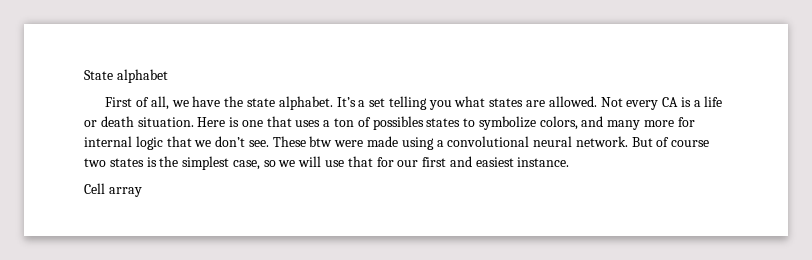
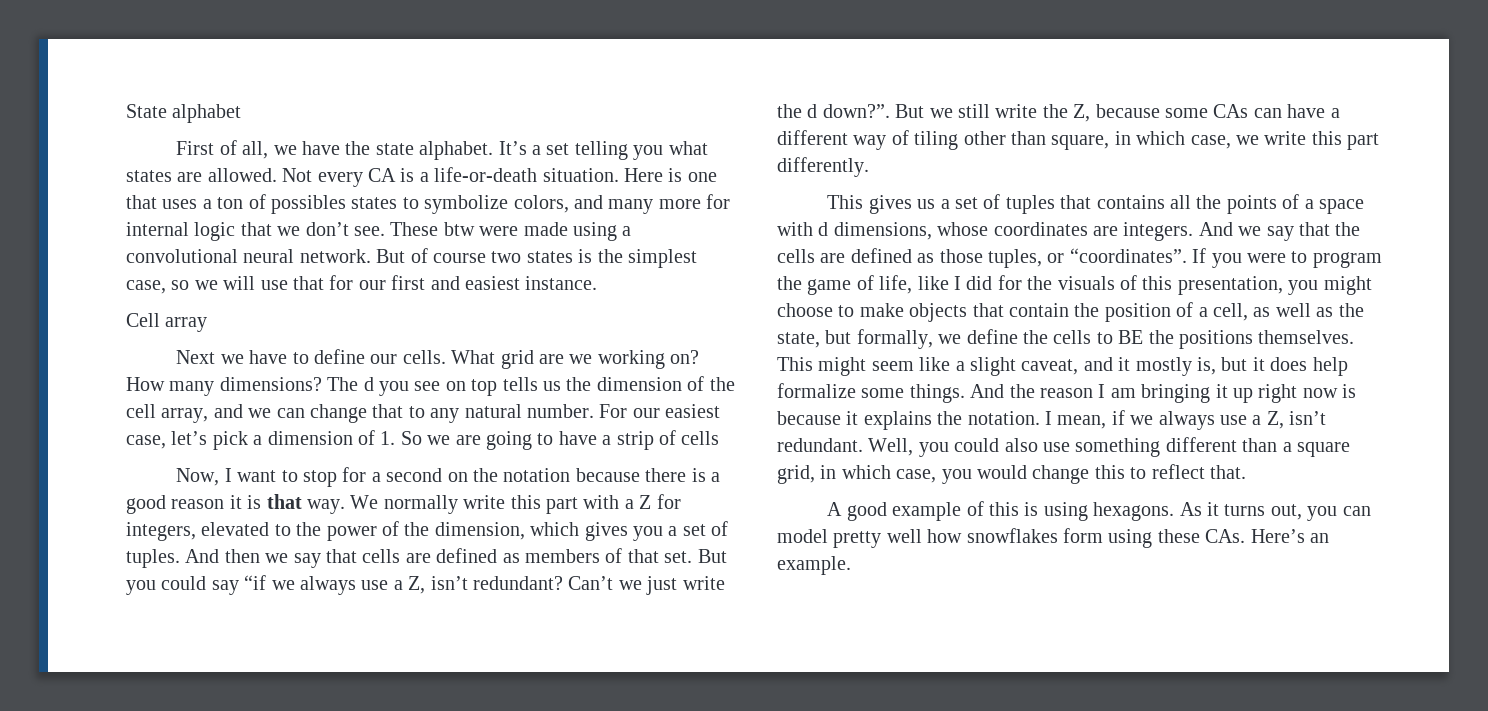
- Not every CA is a life or death situation.
+ Not every CA is a life-or-death situation.
+ Next we have to define our cells. What grid are we working on? How many dimensions? The d you see on top tells us the dimension of the cell array, and we can change that to any natural number. For our easiest case, let’s pick a dimension of 1. So we are going to have a strip of cells
+ Now, I want to stop for a second on the notation because there is a good reason it is that way. We normally write this part with a Z for integers, elevated to the power of the dimension, which gives you a set of tuples. And then we say that cells are defined as members of that set. But you could say “if we always use a Z, isn’t redundant? Can’t we just write the d down?”. But we still write the Z, because some CAs can have a different way of tiling other than square, in which case, we write this part differently.
+ This gives us a set of tuples that contains all the points of a space with d dimensions, whose coordinates are integers. And we say that the cells are defined as those tuples, or “coordinates”. If you were to program the game of life, like I did for the visuals of this presentation, you might choose to make objects that contain the position of a cell, as well as the state, but formally, we define the cells to BE the positions themselves. This might seem like a slight caveat, and it mostly is, but it does help formalize some things. And the reason I am bringing it up right now is because it explains the notation. I mean, if we always use a Z, isn’t redundant. Well, you could also use something different than a square grid, in which case, you would change this to reflect that.
+ A good example of this is using hexagons. As it turns out, you can model pretty well how snowflakes form using these CAs. Here’s an example.

